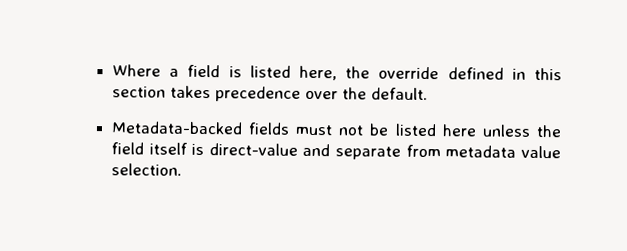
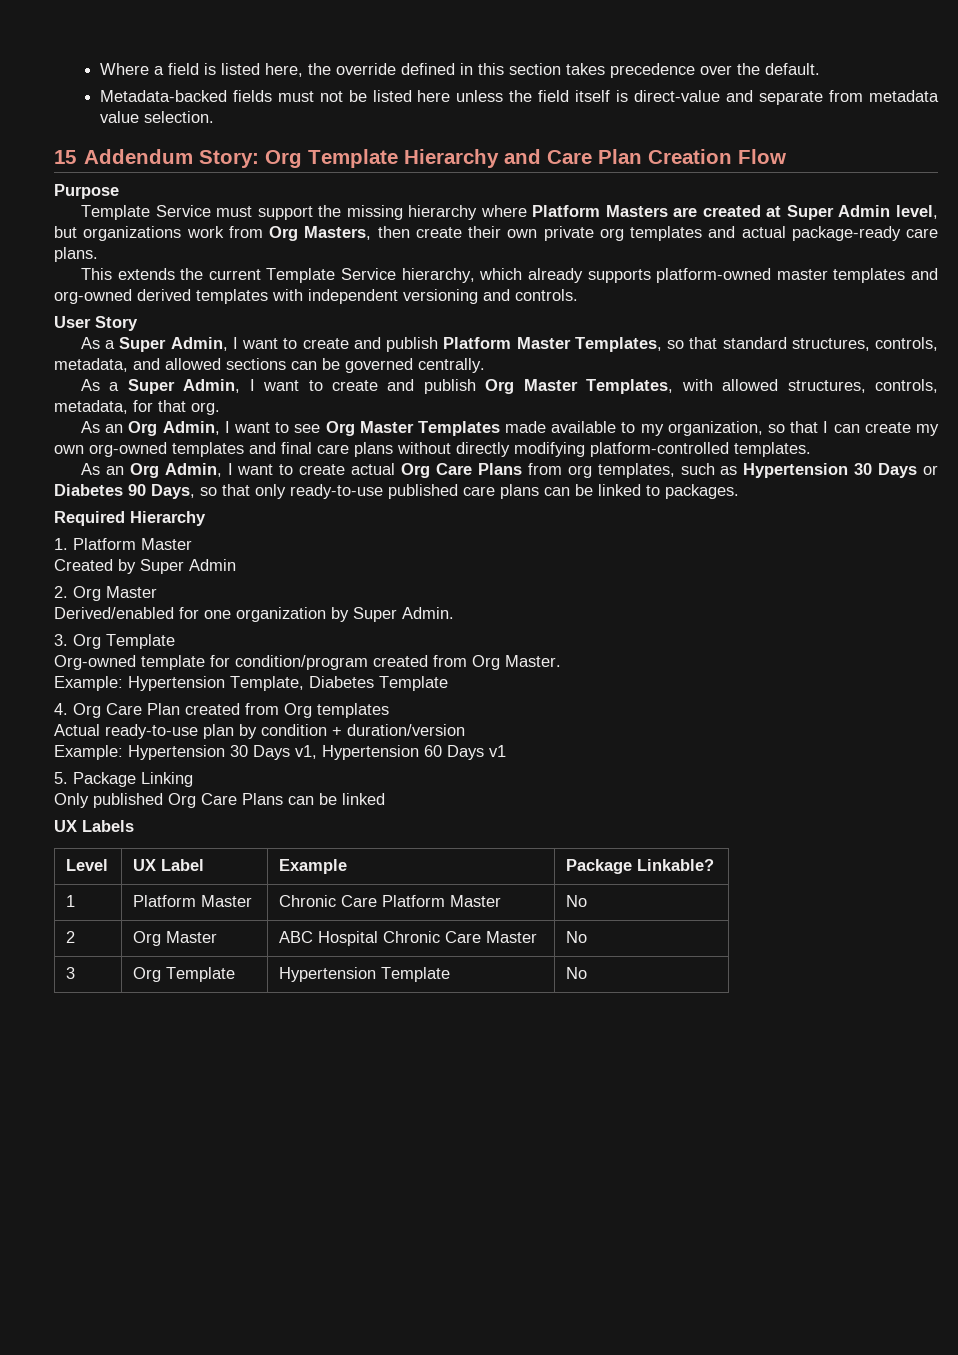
+ 15 Addendum Story: Org Template Hierarchy and Care Plan Creation Flow
+ Purpose
+ Template Service must support the missing hierarchy where Platform Masters are created at Super Admin level, but organizations work from Org Masters, then create their own private org templates and actual package-ready care plans.
+ This extends the current Template Service hierarchy, which already supports platform-owned master templates and org-owned derived templates with independent versioning and controls.
+ User Story
+ As a Super Admin, I want to create and publish Platform Master Templates, so that standard structures, controls, metadata, and allowed sections can be governed centrally.
+ As a Super Admin, I want to create and publish Org Master Templates, with allowed structures, controls, metadata, for that org.
+ As an Org Admin, I want to see Org Master Templates made available to my organization, so that I can create my own org-owned templates and final care plans without directly modifying platform-controlled templates.
+ As an Org Admin, I want to create actual Org Care Plans from org templates, such as Hypertension 30 Days or Diabetes 90 Days, so that only ready-to-use published care plans can be linked to packages.
+ Required Hierarchy
+ 1. Platform Master
+ Created by Super Admin
+ 2. Org Master
+ Derived/enabled for one organization by Super Admin.
+ 3. Org Template
+ Org-owned template for condition/program created from Org Master.
+ Example: Hypertension Template, Diabetes Template
+ 4. Org Care Plan created from Org templates
+ Actual ready-to-use plan by condition + duration/version
+ Example: Hypertension 30 Days v1, Hypertension 60 Days v1
+ 5. Package Linking
+ Only published Org Care Plans can be linked
+ UX Labels
+ Level | UX Label | Example | Package Linkable?
+ 1 | Platform Master | Chronic Care Platform Master | No
+ 2 | Org Master | ABC Hospital Chronic Care Master | No
+ 3 | Org Template | Hypertension Template | No

